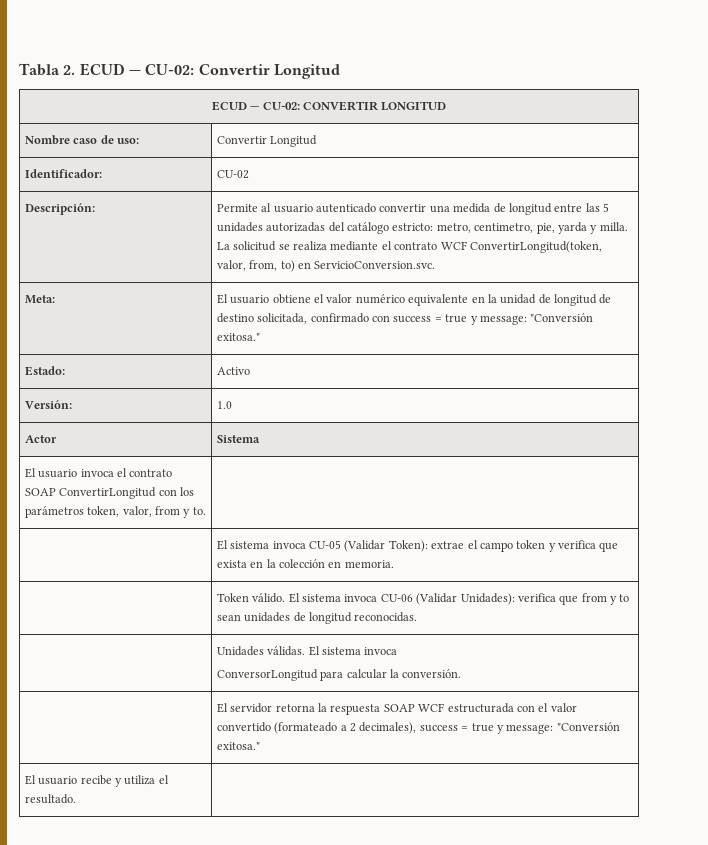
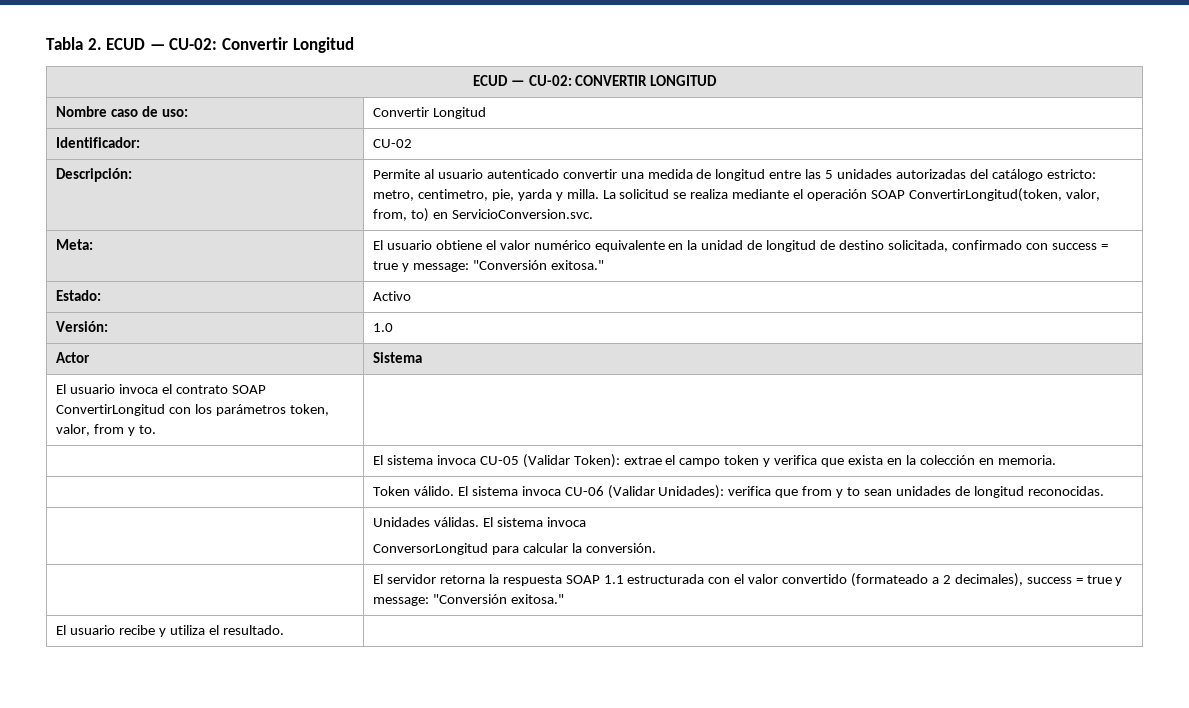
- Descripción: | Permite al usuario autenticado convertir una medida de longitud entre las 5 unidades autorizadas del catálogo estricto: metro, centimetro, pie, yarda y milla. La solicitud se realiza mediante el contrato WCF ConvertirLongitud(token, valor, from, to) en ServicioConversion.svc.
+ Descripción: | Permite al usuario autenticado convertir una medida de longitud entre las 5 unidades autorizadas del catálogo estricto: metro, centimetro, pie, yarda y milla. La solicitud se realiza mediante el operación SOAP ConvertirLongitud(token, valor, from, to) en ServicioConversion.svc.
- | El servidor retorna la respuesta SOAP WCF estructurada con el valor convertido (formateado a 2 decimales), success = true y message: "Conversión exitosa."
+ | El servidor retorna la respuesta SOAP 1.1 estructurada con el valor convertido (formateado a 2 decimales), success = true y message: "Conversión exitosa."

